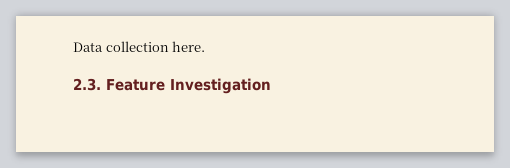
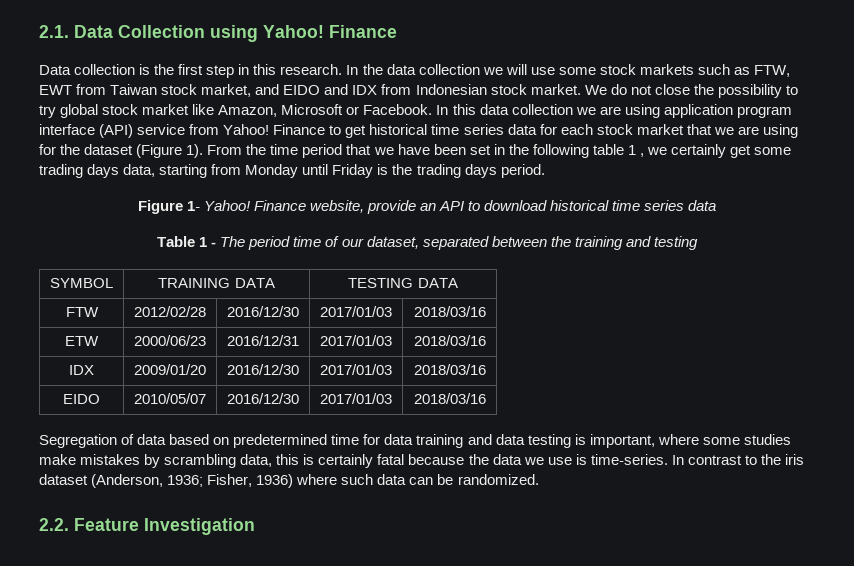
- Data collection here.
- 2.3. Feature Investigation
+ 2.1. Data Collection using Yahoo! Finance
+ Data collection is the first step in this research. In the data collection we will use some stock markets such as FTW, EWT from Taiwan stock market, and EIDO and IDX from Indonesian stock market. We do not close the possibility to try global stock market like Amazon, Microsoft or Facebook. In this data collection we are using application program interface (API) service from Yahoo! Finance to get historical time series data for each stock market that we are using for the dataset (Figure 1). From the time period that we have been set in the following table 1 , we certainly get some trading days data, starting from Monday until Friday is the trading days period.
+ Figure 1- Yahoo! Finance website, provide an API to download historical time series data
+ Table 1 - The period time of our dataset, separated between the training and testing
+ SYMBOL | TRAINING DATA | TESTING DATA
+ FTW | 2012/02/28 | 2016/12/30 | 2017/01/03 | 2018/03/16
+ ETW | 2000/06/23 | 2016/12/31 | 2017/01/03 | 2018/03/16
+ IDX | 2009/01/20 | 2016/12/30 | 2017/01/03 | 2018/03/16
+ EIDO | 2010/05/07 | 2016/12/30 | 2017/01/03 | 2018/03/16
+ Segregation of data based on predetermined time for data training and data testing is important, where some studies make mistakes by scrambling data, this is certainly fatal because the data we use is time-series. In contrast to the iris dataset (Anderson, 1936; Fisher, 1936) where such data can be randomized.
+ 2.2. Feature Investigation

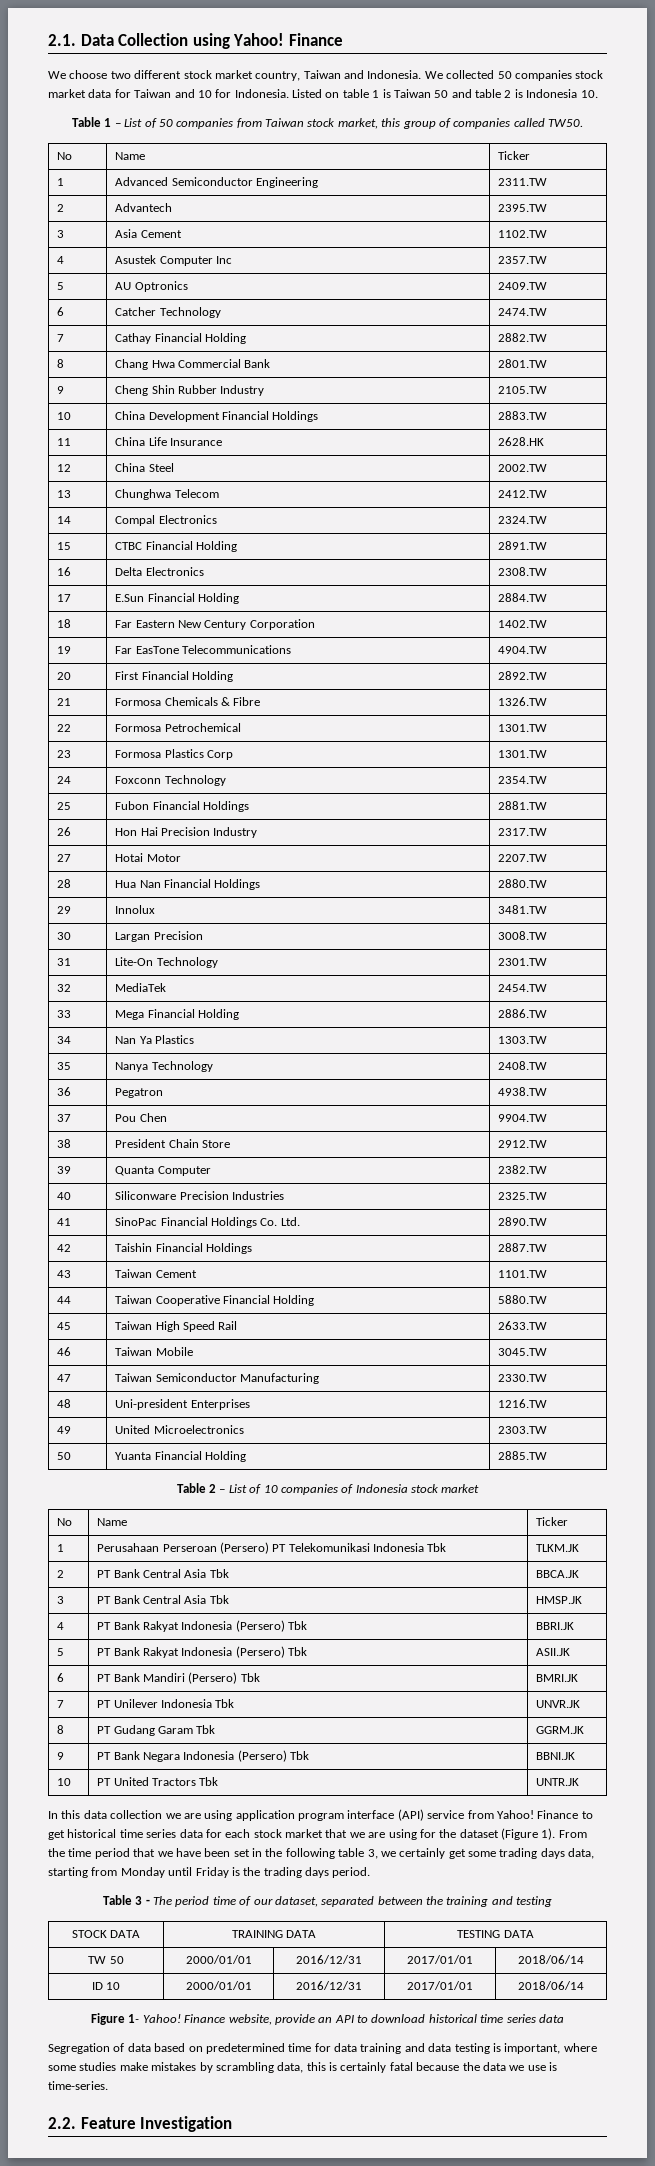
- Data collection is the first step in this research. In the data collection we will use some stock markets such as FTW, EWT from Taiwan stock market, and EIDO and IDX from Indonesian stock market. We do not close the possibility to try global stock market like Amazon, Microsoft or Facebook. In this data collection we are using application program interface (API) service from Yahoo!
+ We choose two different stock market country, Taiwan and Indonesia. We collected 50 companies stock market data for Taiwan and 10 for Indonesia. Listed on table 1 is Taiwan 50 and table 2 is Indonesia 10.
+ Table 1 – List of 50 companies from Taiwan stock market, this group of companies called TW50.
+ No | Name | Ticker
+ 1 | Advanced Semiconductor Engineering | 2311.TW
+ 2 | Advantech | 2395.TW
+ 3 | Asia Cement | 1102.TW
+ 4 | Asustek Computer Inc | 2357.TW
+ 5 | AU Optronics | 2409.TW
+ 6 | Catcher Technology | 2474.TW
+ 7 | Cathay Financial Holding | 2882.TW
+ 8 | Chang Hwa Commercial Bank | 2801.TW
+ 9 | Cheng Shin Rubber Industry | 2105.TW
+ 10 | China Development Financial Holdings | 2883.TW
+ 11 | China Life Insurance | 2628.HK
+ 12 | China Steel | 2002.TW
+ 13 | Chunghwa Telecom | 2412.TW
+ 14 | Compal Electronics | 2324.TW
+ 15 | CTBC Financial Holding | 2891.TW
+ 16 | Delta Electronics | 2308.TW
+ 17 | E.Sun Financial Holding | 2884.TW
+ 18 | Far Eastern New Century Corporation | 1402.TW
+ 19 | Far EasTone Telecommunications | 4904.TW
+ 20 | First Financial Holding | 2892.TW
+ 21 | Formosa Chemicals & Fibre | 1326.TW
+ 22 | Formosa Petrochemical | 1301.TW
+ 23 | Formosa Plastics Corp | 1301.TW
+ 24 | Foxconn Technology | 2354.TW
+ 25 | Fubon Financial Holdings | 2881.TW
+ 26 | Hon Hai Precision Industry | 2317.TW
+ 27 | Hotai Motor | 2207.TW
+ 28 | Hua Nan Financial Holdings | 2880.TW
+ 29 | Innolux | 3481.TW
+ 30 | Largan Precision | 3008.TW
+ 31 | Lite-On Technology | 2301.TW
+ 32 | MediaTek | 2454.TW
+ 33 | Mega Financial Holding | 2886.TW
+ 34 | Nan Ya Plastics | 1303.TW
+ 35 | Nanya Technology | 2408.TW
+ 36 | Pegatron | 4938.TW
+ 37 | Pou Chen | 9904.TW
+ 38 | President Chain Store | 2912.TW
+ 39 | Quanta Computer | 2382.TW
+ 40 | Siliconware Precision Industries | 2325.TW
+ 41 | SinoPac Financial Holdings Co. Ltd. | 2890.TW
+ 42 | Taishin Financial Holdings | 2887.TW
+ 43 | Taiwan Cement | 1101.TW
+ 44 | Taiwan Cooperative Financial Holding | 5880.TW
+ 45 | Taiwan High Speed Rail | 2633.TW
+ 46 | Taiwan Mobile | 3045.TW
+ 47 | Taiwan Semiconductor Manufacturing | 2330.TW
+ 48 | Uni-president Enterprises | 1216.TW
+ 49 | United Microelectronics | 2303.TW
+ 50 | Yuanta Financial Holding | 2885.TW
+ Table 2 – List of 10 companies of Indonesia stock market
+ No | Name | Ticker
+ 1 | Perusahaan Perseroan (Persero) PT Telekomunikasi Indonesia Tbk | TLKM.JK
+ 2 | PT Bank Central Asia Tbk | BBCA.JK
+ 3 | PT Bank Central Asia Tbk | HMSP.JK
+ 4 | PT Bank Rakyat Indonesia (Persero) Tbk | BBRI.JK
+ 5 | PT Bank Rakyat Indonesia (Persero) Tbk | ASII.JK
+ 6 | PT Bank Mandiri (Persero) Tbk | BMRI.JK
+ 7 | PT Unilever Indonesia Tbk | UNVR.JK
+ 8 | PT Gudang Garam Tbk | GGRM.JK
+ 9 | PT Bank Negara Indonesia (Persero) Tbk | BBNI.JK
+ 10 | PT United Tractors Tbk | UNTR.JK
+ In this data collection we are using application program interface (API) service from Yahoo!
- From the time period that we have been set in the following table 1 , we certainly get some trading days data, starting from Monday until Friday is the trading days period.
+ From the time period that we have been set in the following table 3, we certainly get some trading days data, starting from Monday until Friday is the trading days period.
+ Table 3 - The period time of our dataset, separated between the training and testing
+ STOCK DATA | TRAINING DATA | TESTING DATA
+ TW 50 | 2000/01/01 | 2016/12/31 | 2017/01/01 | 2018/06/14
+ ID 10 | 2000/01/01 | 2016/12/31 | 2017/01/01 | 2018/06/14
- Table 1 - The period time of our dataset, separated between the training and testing
- SYMBOL | TRAINING DATA | TESTING DATA
- FTW | 2012/02/28 | 2016/12/30 | 2017/01/03 | 2018/03/16
- ETW | 2000/06/23 | 2016/12/31 | 2017/01/03 | 2018/03/16
- IDX | 2009/01/20 | 2016/12/30 | 2017/01/03 | 2018/03/16
- EIDO | 2010/05/07 | 2016/12/30 | 2017/01/03 | 2018/03/16
- In contrast to the iris dataset (Anderson, 1936; Fisher, 1936) where such data can be randomized.

